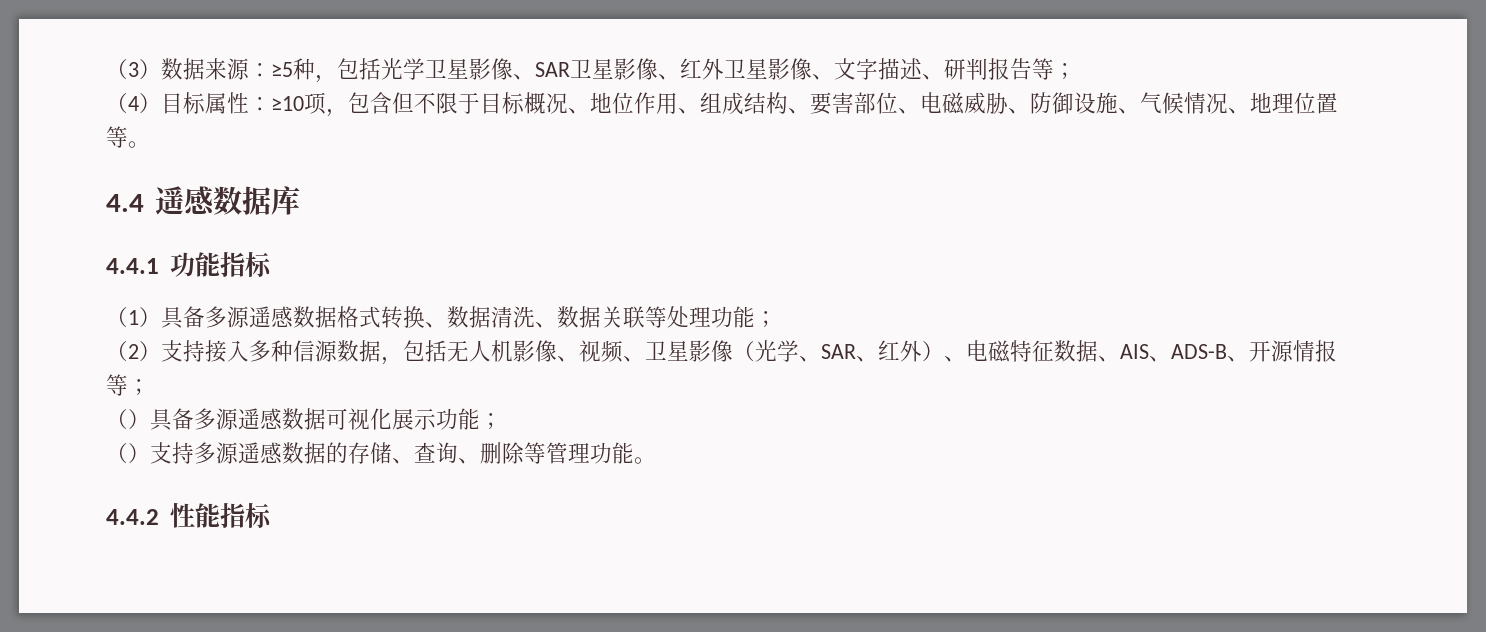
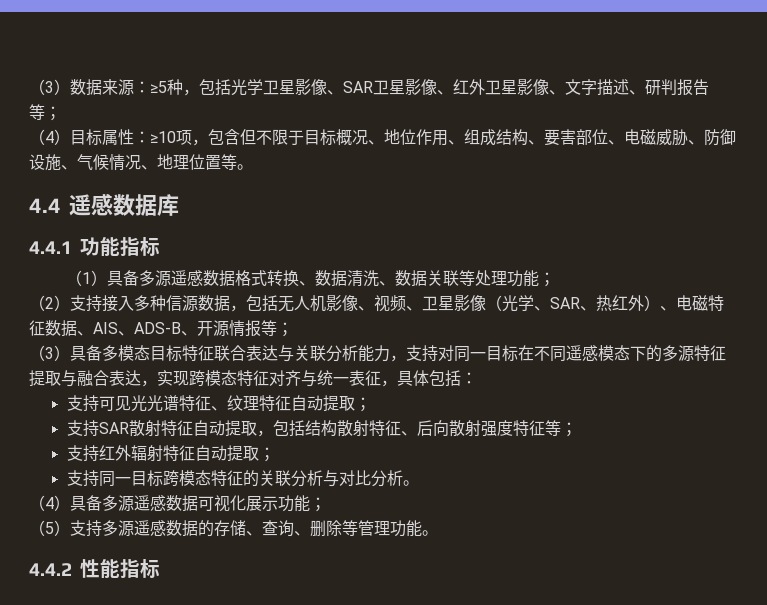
- （2）支持接入多种信源数据，包括无人机影像、视频、卫星影像（光学、SAR、红外）、电磁特征数据、AIS、ADS-B、开源情报等；
+ （2）支持接入多种信源数据，包括无人机影像、视频、卫星影像（光学、SAR、热红外）、电磁特征数据、AIS、ADS-B、开源情报等；
- （）具备多源遥感数据可视化展示功能；
+ （3）具备多模态目标特征联合表达与关联分析能力，支持对同一目标在不同遥感模态下的多源特征提取与融合表达，实现跨模态特征对齐与统一表征，具体包括：
+ 支持可见光光谱特征、纹理特征自动提取；
+ 支持SAR散射特征自动提取，包括结构散射特征、后向散射强度特征等；
+ 支持红外辐射特征自动提取；
+ 支持同一目标跨模态特征的关联分析与对比分析。
+ （4）具备多源遥感数据可视化展示功能；
- （）支持多源遥感数据的存储、查询、删除等管理功能。
+ （5）支持多源遥感数据的存储、查询、删除等管理功能。

